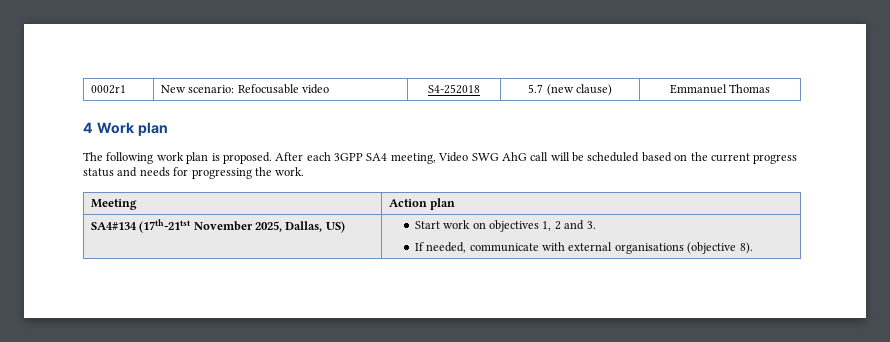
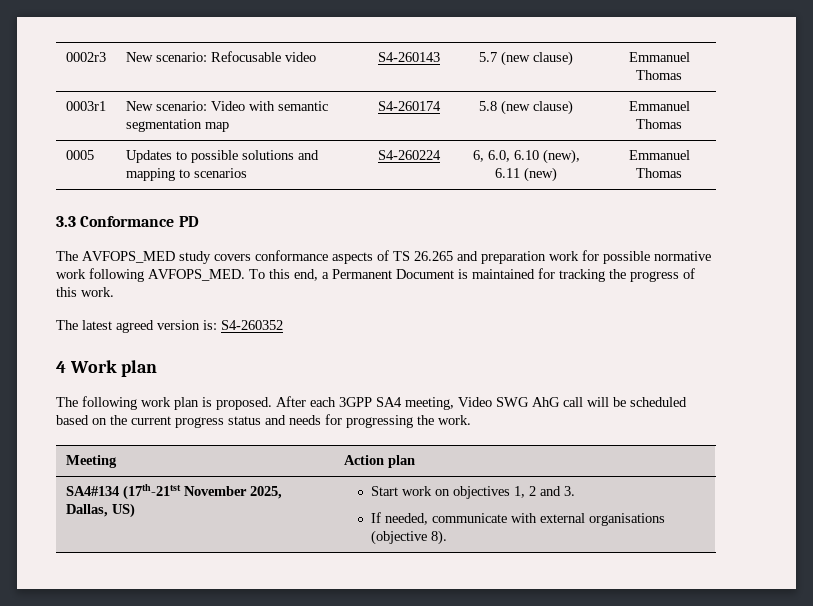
- 0002r1 | New scenario: Refocusable video | S4-252018 | 5.7 (new clause) | Emmanuel Thomas
+ 0002r3 | New scenario: Refocusable video | S4-260143 | 5.7 (new clause) | Emmanuel Thomas
+ 0003r1 | New scenario: Video with semantic segmentation map | S4-260174 | 5.8 (new clause) | Emmanuel Thomas
+ 0005 | Updates to possible solutions and mapping to scenarios | S4-260224 | 6, 6.0, 6.10 (new), 6.11 (new) | Emmanuel Thomas
+ 3.3 Conformance PD
+ The AVFOPS_MED study covers conformance aspects of TS 26.265 and preparation work for possible normative work following AVFOPS_MED. To this end, a Permanent Document is maintained for tracking the progress of this work.
+ The latest agreed version is: S4-260352

